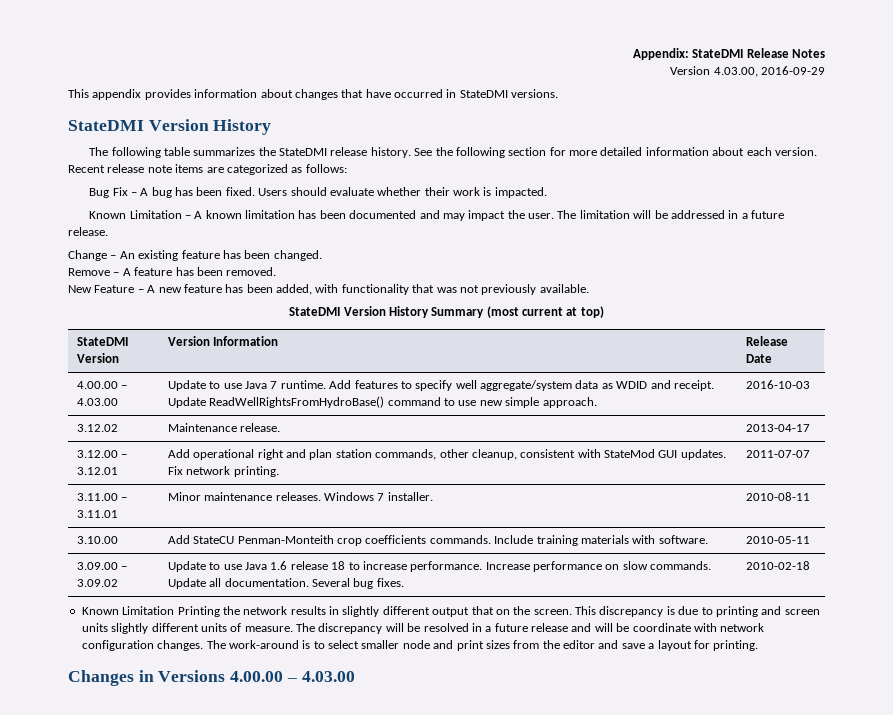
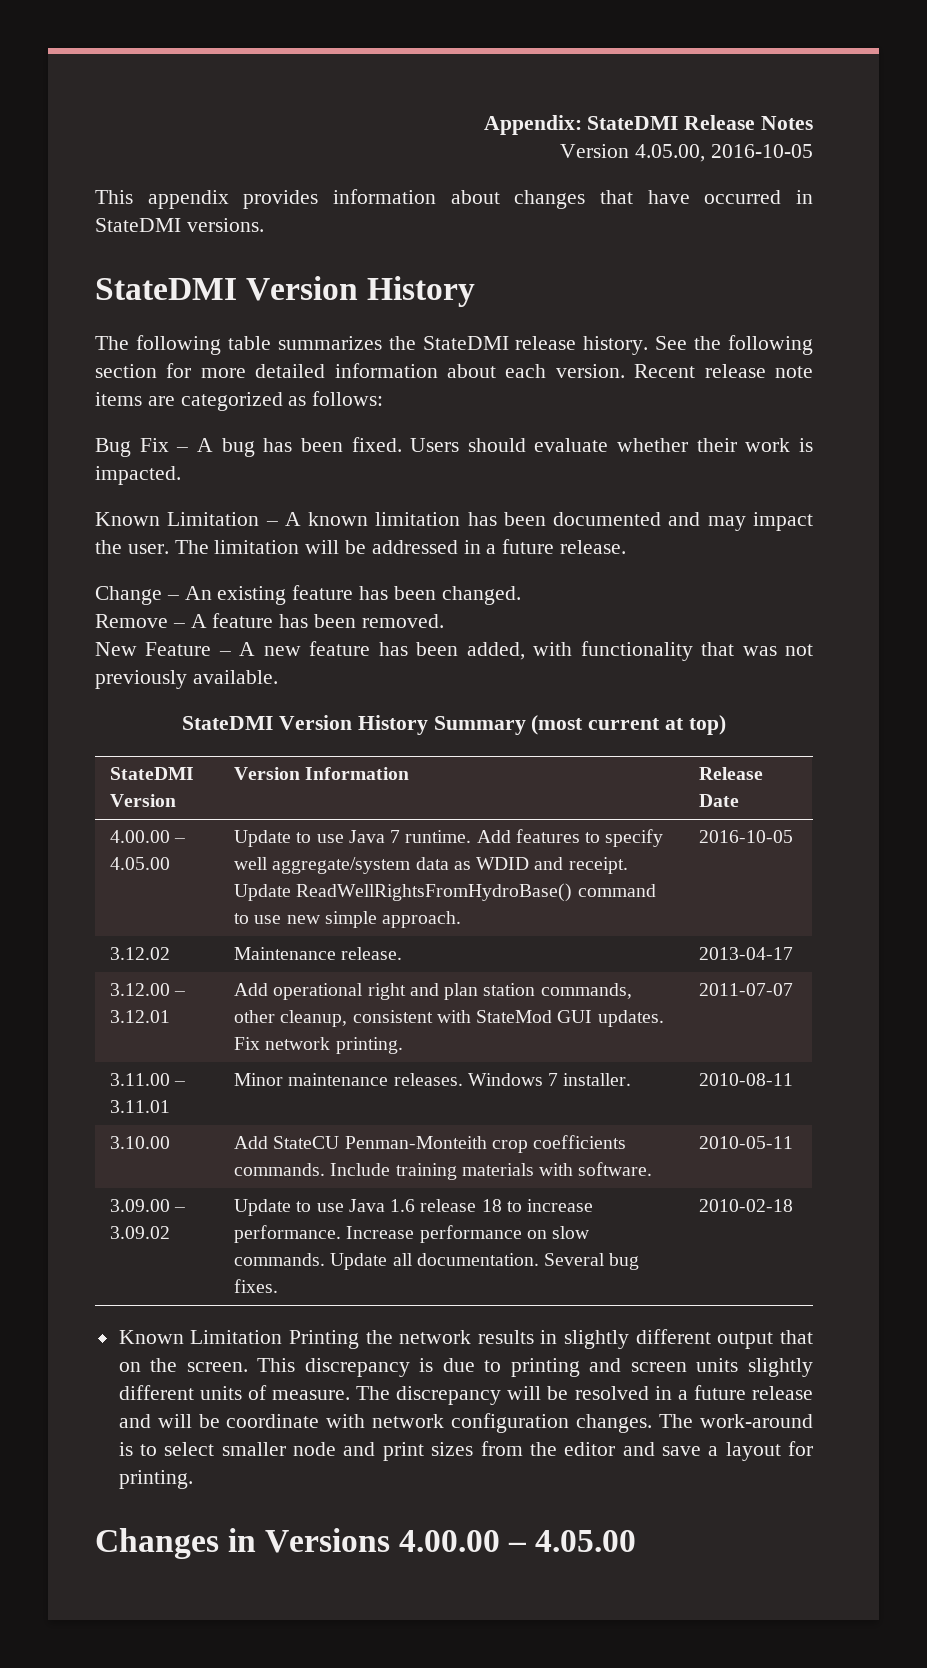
- Version 4.03.00, 2016-09-29
+ Version 4.05.00, 2016-10-05
- 4.00.00 – 4.03.00 | Update to use Java 7 runtime. Add features to specify well aggregate/system data as WDID and receipt. Update ReadWellRightsFromHydroBase() command to use new simple approach. | 2016-10-03
+ 4.00.00 – 4.05.00 | Update to use Java 7 runtime. Add features to specify well aggregate/system data as WDID and receipt. Update ReadWellRightsFromHydroBase() command to use new simple approach. | 2016-10-05
- Changes in Versions 4.00.00 – 4.03.00
+ Changes in Versions 4.00.00 – 4.05.00

